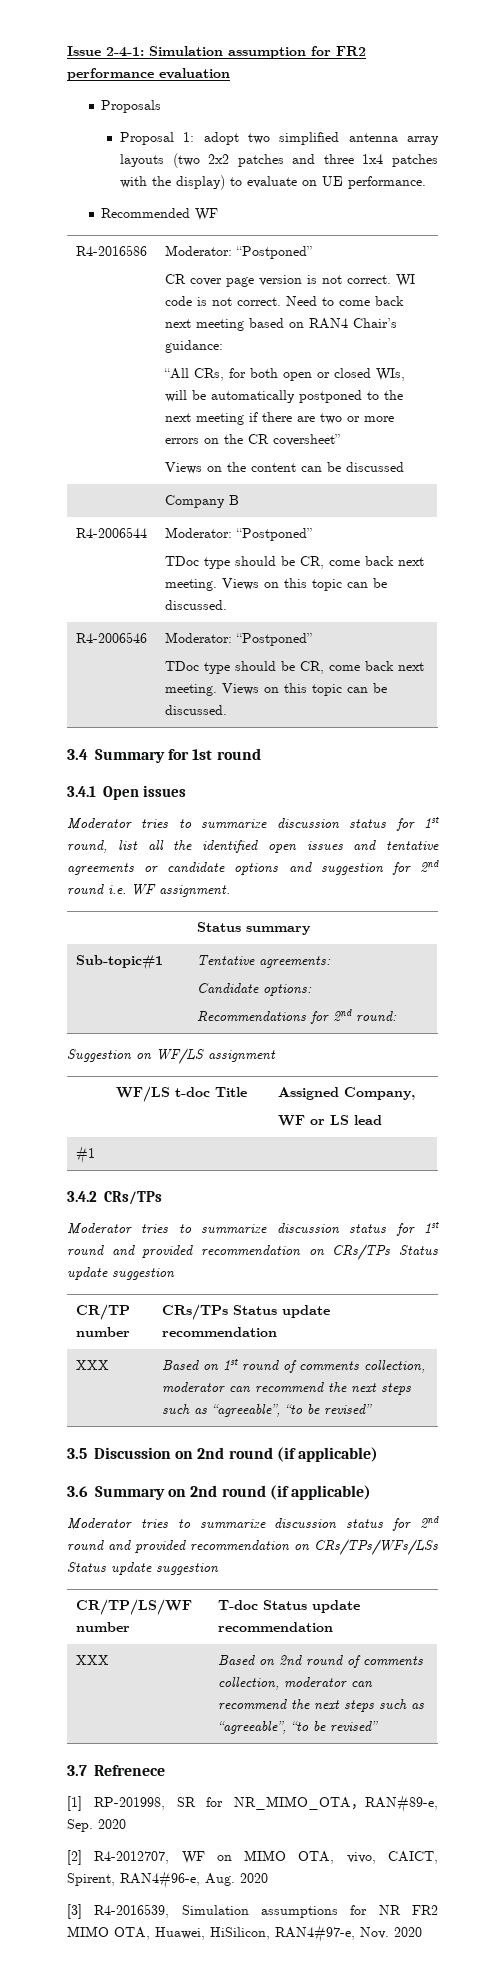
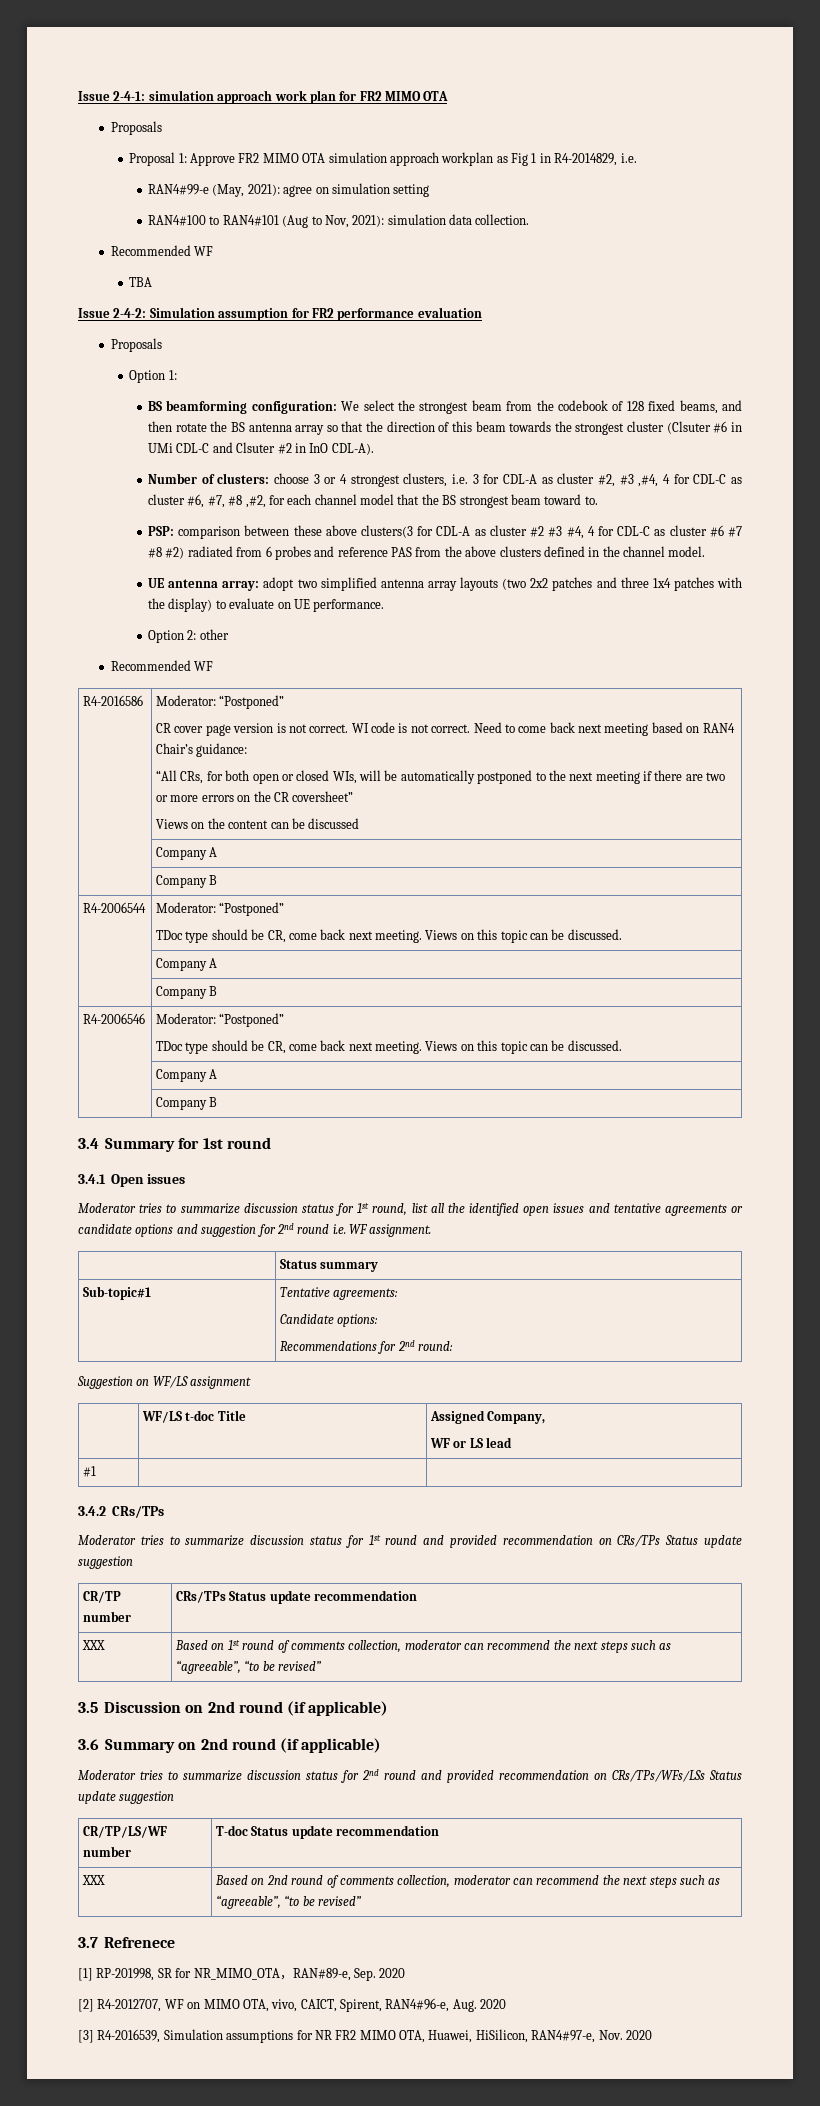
- Issue 2-4-1: Simulation assumption for FR2 performance evaluation
+ Issue 2-4-1: simulation approach work plan for FR2 MIMO OTA
+ Proposals
+ Proposal 1: Approve FR2 MIMO OTA simulation approach workplan as Fig 1 in R4-2014829, i.e.
+ RAN4#99-e (May, 2021): agree on simulation setting
+ RAN4#100 to RAN4#101 (Aug to Nov, 2021): simulation data collection.
+ Recommended WF
+ TBA
+ Issue 2-4-2: Simulation assumption for FR2 performance evaluation
- Proposal 1: adopt two simplified antenna array layouts (two 2x2 patches and three 1x4 patches with the display) to evaluate on UE performance.
+ Option 1:
+ BS beamforming configuration: We select the strongest beam from the codebook of 128 fixed beams, and then rotate the BS antenna array so that the direction of this beam towards the strongest cluster (Clsuter #6 in UMi CDL-C and Clsuter #2 in InO CDL-A).
+ Number of clusters: choose 3 or 4 strongest clusters, i.e. 3 for CDL-A as cluster #2, #3 ,#4, 4 for CDL-C as cluster #6, #7, #8 ,#2, for each channel model that the BS strongest beam toward to.
+ PSP: comparison between these above clusters(3 for CDL-A as cluster #2 #3 #4, 4 for CDL-C as cluster #6 #7 #8 #2) radiated from 6 probes and reference PAS from the above clusters defined in the channel model.
+ UE antenna array: adopt two simplified antenna array layouts (two 2x2 patches and three 1x4 patches with the display) to evaluate on UE performance.
+ Option 2: other
  Views on the content can be discussed
+ | Company A
  R4-2006544 | Moderator: “Postponed”
  TDoc type should be CR, come back next meeting. Views on this topic can be discussed.
+ | Company A
+ | Company B
  R4-2006546 | Moderator: “Postponed”
  TDoc type should be CR, come back next meeting. Views on this topic can be discussed.
+ | Company A
+ | Company B

